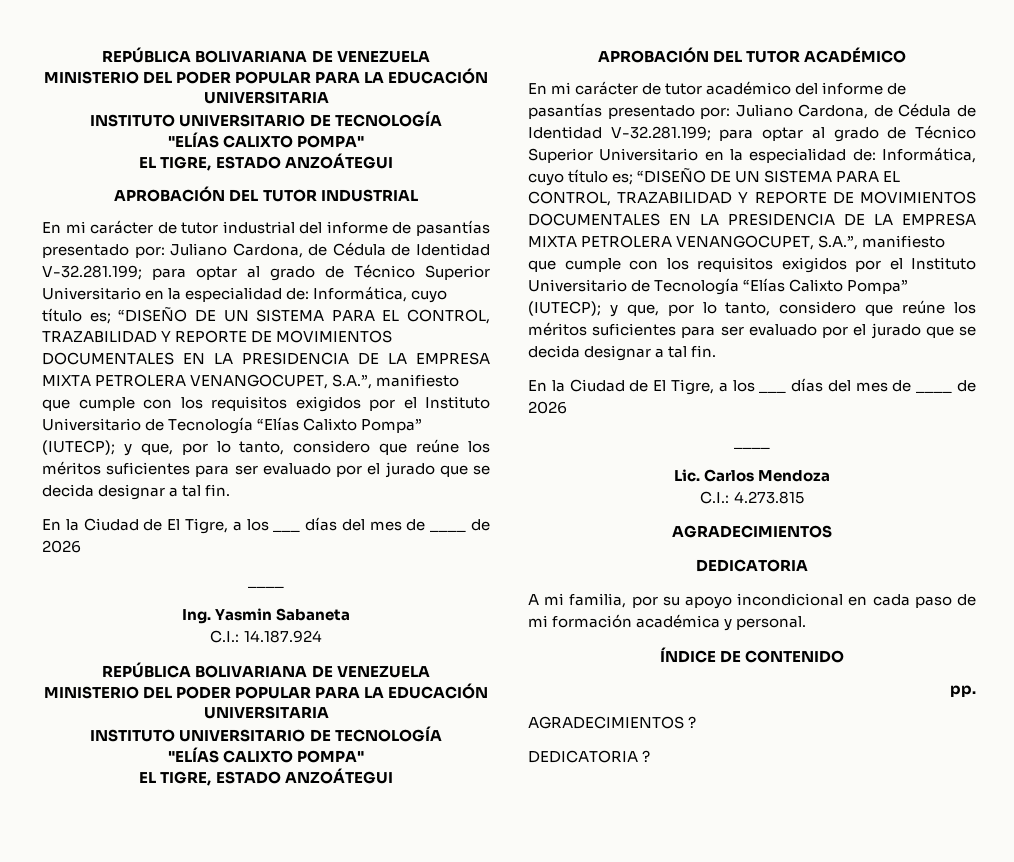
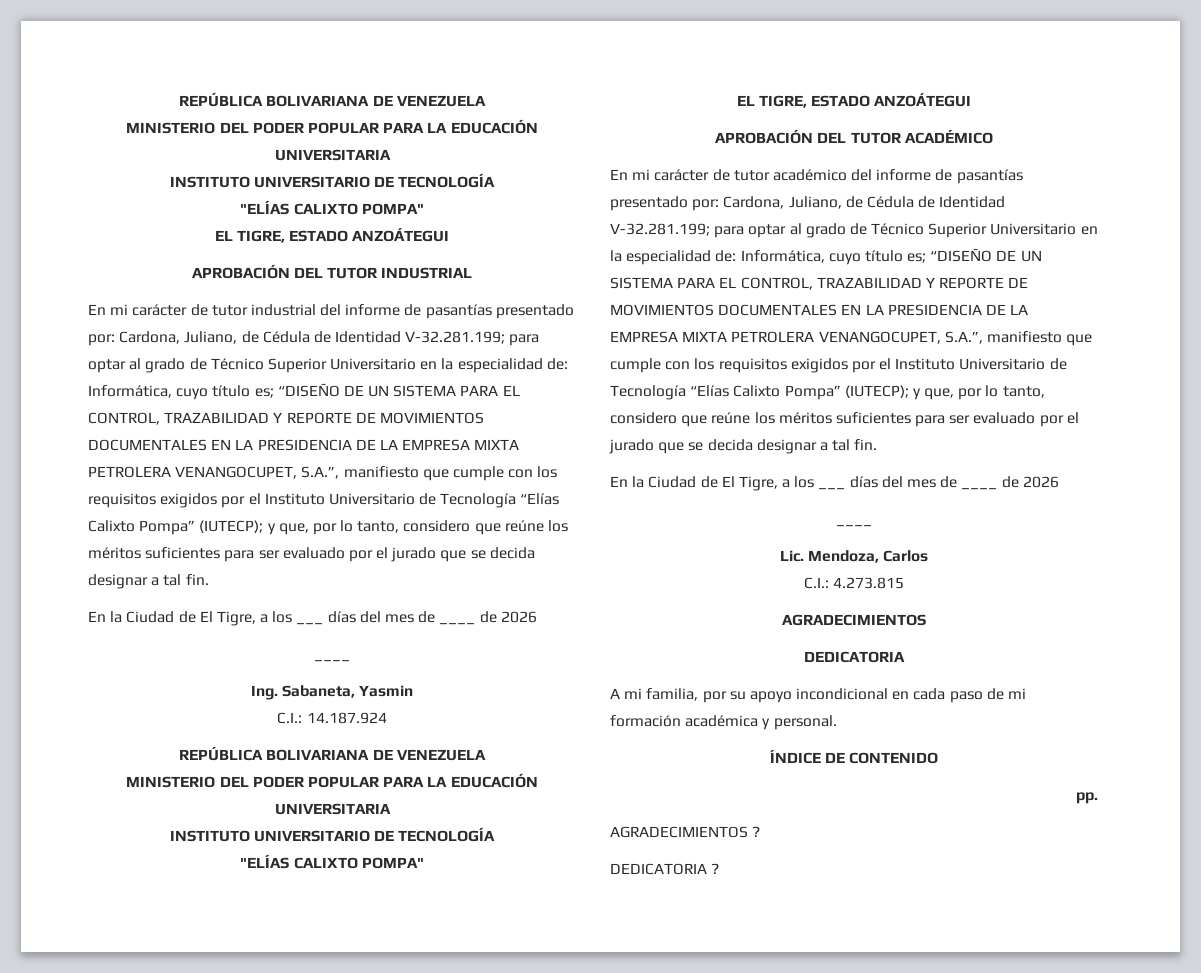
- En mi carácter de tutor industrial del informe de pasantías presentado por: Juliano Cardona, de Cédula de Identidad V-32.281.199;
+ En mi carácter de tutor industrial del informe de pasantías presentado por: Cardona, Juliano, de Cédula de Identidad V-32.281.199;
- Ing. Yasmin Sabaneta
+ Ing. Sabaneta, Yasmin
- En mi carácter de tutor académico del informe de pasantías presentado por: Juliano Cardona, de Cédula de Identidad V-32.281.199;
+ En mi carácter de tutor académico del informe de pasantías presentado por: Cardona, Juliano, de Cédula de Identidad V-32.281.199;
- Lic. Carlos Mendoza
+ Lic. Mendoza, Carlos

